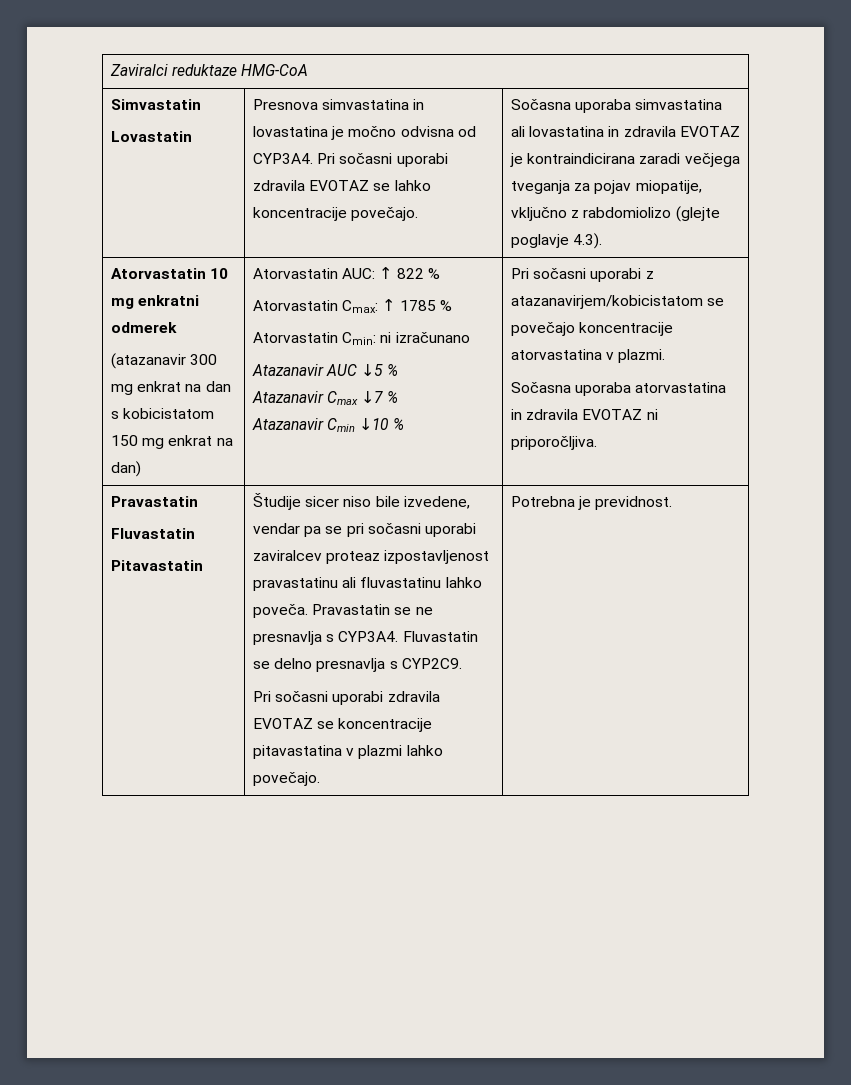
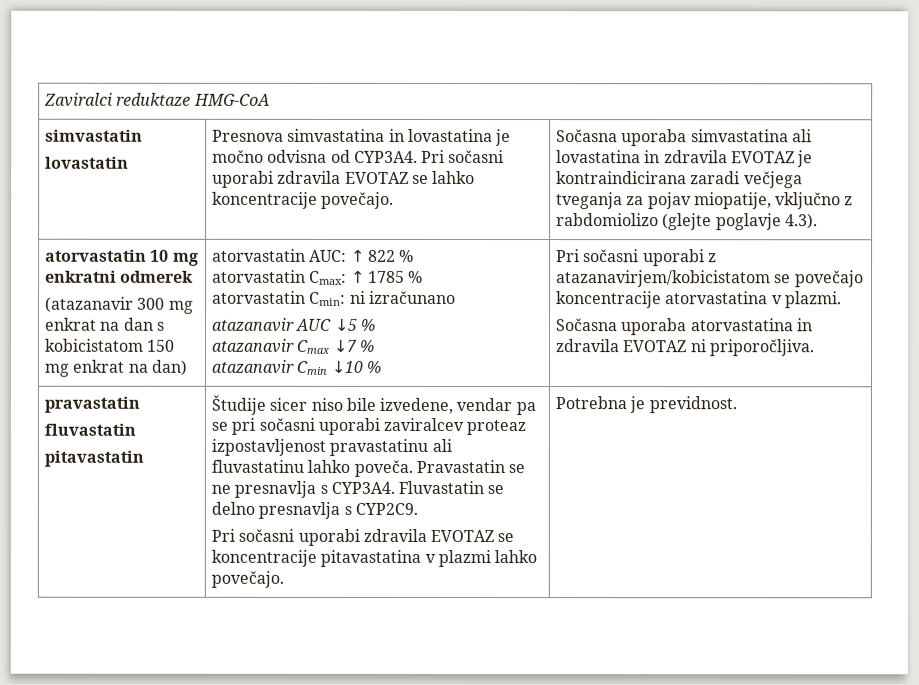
- Simvastatin
- Lovastatin
+ simvastatin
+ lovastatin
- Atorvastatin 10 mg enkratni odmerek
+ atorvastatin 10 mg enkratni odmerek
- Atorvastatin AUC: ↑ 822 %
+ atorvastatin AUC: ↑ 822 %
- Atorvastatin Cmax: ↑ 1785 %
+ atorvastatin Cmax: ↑ 1785 %
- Atorvastatin Cmin: ni izračunano
+ atorvastatin Cmin: ni izračunano
- Atazanavir AUC ↓5 %
+ atazanavir AUC ↓5 %
- Atazanavir Cmax ↓7 %
+ atazanavir Cmax ↓7 %
- Atazanavir Cmin ↓10 %
+ atazanavir Cmin ↓10 %
  Sočasna uporaba atorvastatina in zdravila EVOTAZ ni priporočljiva.
- Pravastatin
- Fluvastatin
- Pitavastatin
+ pravastatin
+ fluvastatin
+ pitavastatin

